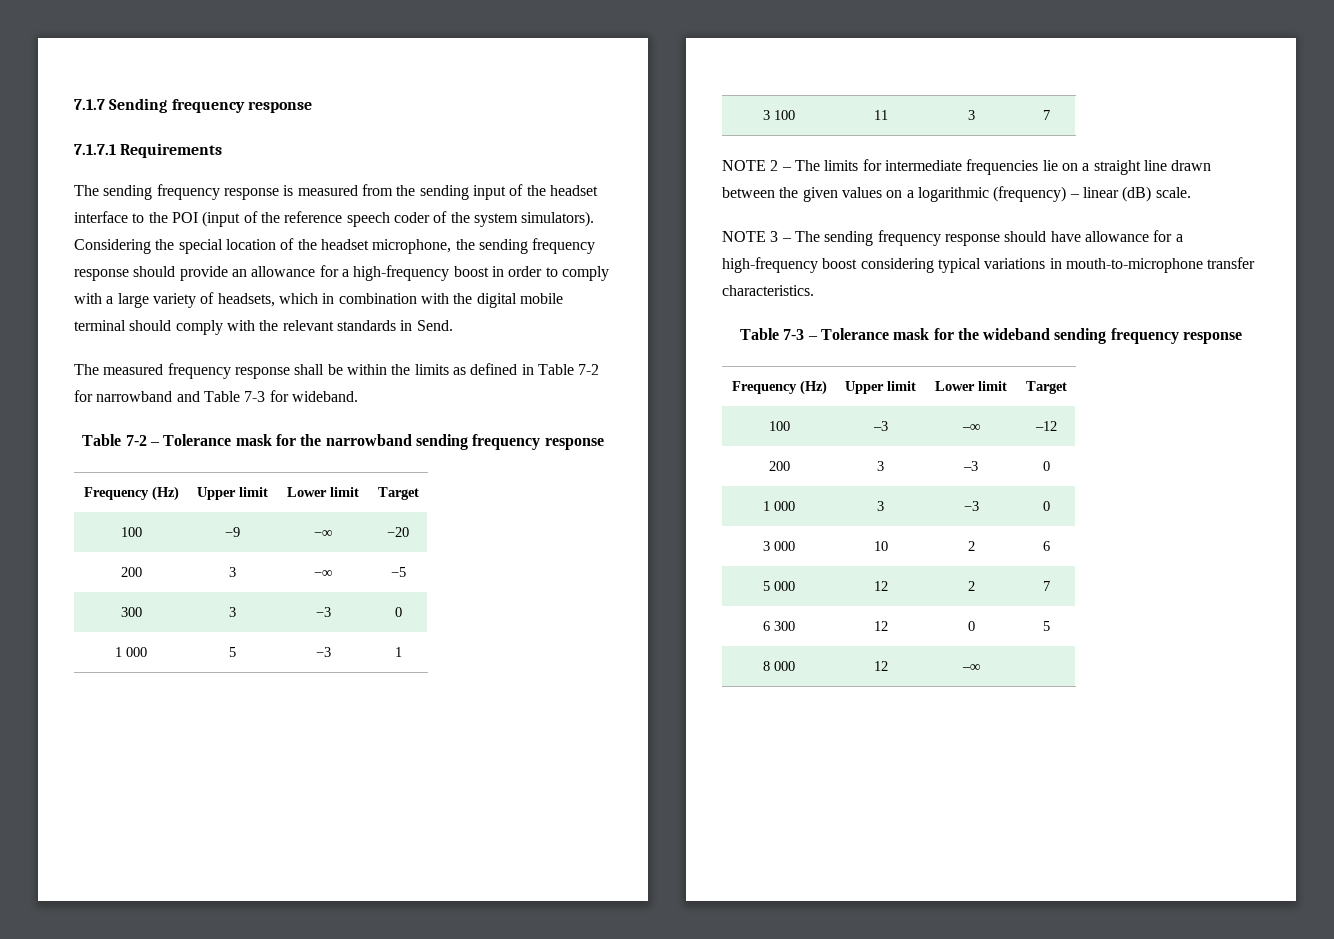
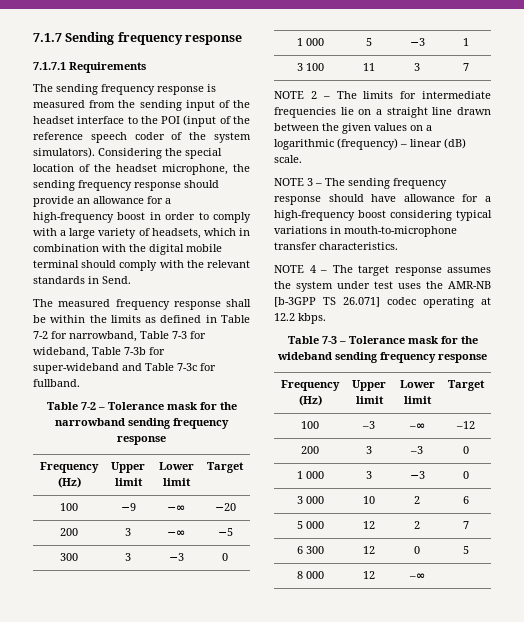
- The measured frequency response shall be within the limits as defined in Table 7-2 for narrowband and Table 7-3 for wideband.
+ The measured frequency response shall be within the limits as defined in Table 7-2 for narrowband, Table 7-3 for wideband, Table 7-3b for super-wideband and Table 7-3c for fullband.
+ NOTE 4 – The target response assumes the system under test uses the AMR-NB [b-3GPP TS 26.071] codec operating at 12.2 kbps.

